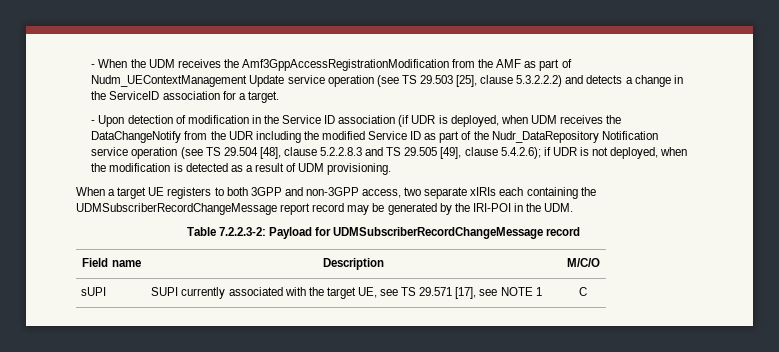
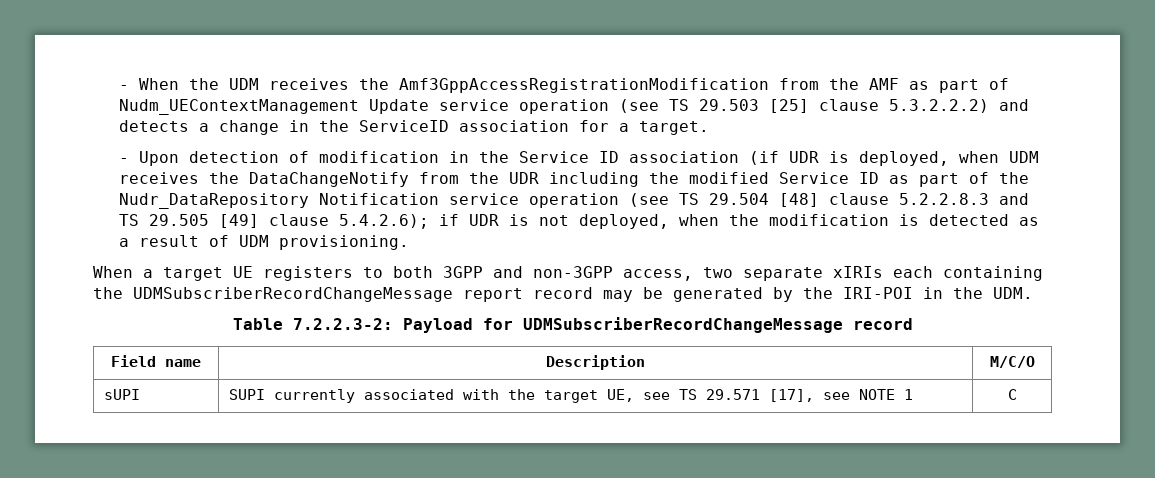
- - When the UDM receives the Amf3GppAccessRegistrationModification from the AMF as part of Nudm_UEContextManagement Update service operation (see TS 29.503 [25], clause 5.3.2.2.2) and detects a change in the ServiceID association for a target.
+ - When the UDM receives the Amf3GppAccessRegistrationModification from the AMF as part of Nudm_UEContextManagement Update service operation (see TS 29.503 [25] clause 5.3.2.2.2) and detects a change in the ServiceID association for a target.
- - Upon detection of modification in the Service ID association (if UDR is deployed, when UDM receives the DataChangeNotify from the UDR including the modified Service ID as part of the Nudr_DataRepository Notification service operation (see TS 29.504 [48], clause 5.2.2.8.3 and TS 29.505 [49], clause 5.4.2.6);
+ - Upon detection of modification in the Service ID association (if UDR is deployed, when UDM receives the DataChangeNotify from the UDR including the modified Service ID as part of the Nudr_DataRepository Notification service operation (see TS 29.504 [48] clause 5.2.2.8.3 and TS 29.505 [49] clause 5.4.2.6);

